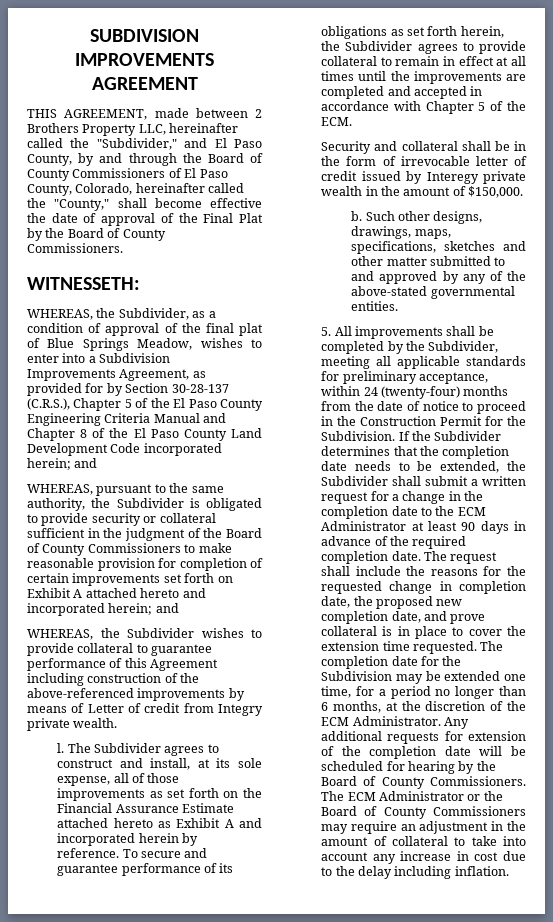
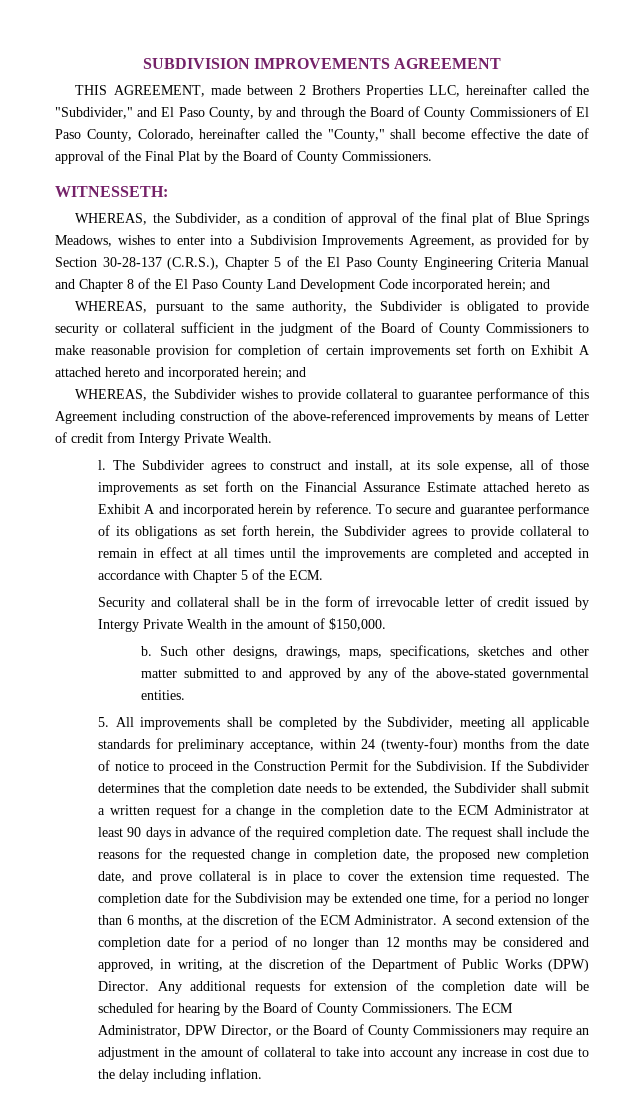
- THIS AGREEMENT, made between 2 Brothers Property LLC, hereinafter called the "Subdivider," and El Paso County, by and through the Board of County Commissioners of El Paso County, Colorado, hereinafter called the "County," shall become effective the date of approval of the Final Plat by the Board of County Commissioners.
+ THIS AGREEMENT, made between 2 Brothers Properties LLC, hereinafter called the "Subdivider," and El Paso County, by and through the Board of County Commissioners of El Paso County, Colorado, hereinafter called the "County," shall become effective the date of approval of the Final Plat by the Board of County Commissioners.
- WHEREAS, the Subdivider, as a condition of approval of the final plat of Blue Springs Meadow, wishes to enter into a Subdivision Improvements Agreement, as provided for by Section 30-28-137 (C.R.S.), Chapter 5 of the El Paso County Engineering Criteria Manual and Chapter 8 of the El Paso County Land Development Code incorporated herein; and
+ WHEREAS, the Subdivider, as a condition of approval of the final plat of Blue Springs Meadows, wishes to enter into a Subdivision Improvements Agreement, as provided for by Section 30-28-137 (C.R.S.), Chapter 5 of the El Paso County Engineering Criteria Manual and Chapter 8 of the El Paso County Land Development Code incorporated herein; and
- WHEREAS, the Subdivider wishes to provide collateral to guarantee performance of this Agreement including construction of the above-referenced improvements by means of Letter of credit from Integry private wealth.
+ WHEREAS, the Subdivider wishes to provide collateral to guarantee performance of this Agreement including construction of the above-referenced improvements by means of Letter of credit from Intergy Private Wealth.
- Security and collateral shall be in the form of irrevocable letter of credit issued by Interegy private wealth in the amount of $150,000.
+ Security and collateral shall be in the form of irrevocable letter of credit issued by Intergy Private Wealth in the amount of $150,000.
+ A second extension of the completion date for a period of no longer than 12 months may be considered and approved, in writing, at the discretion of the Department of Public Works (DPW) Director.
- The ECM Administrator or the Board of County Commissioners may require an adjustment in the amount of collateral to take into account any increase in cost due to the delay including inflation.
+ The ECM Administrator, DPW Director, or the Board of County Commissioners may require an adjustment in the amount of collateral to take into account any increase in cost due to the delay including inflation.

